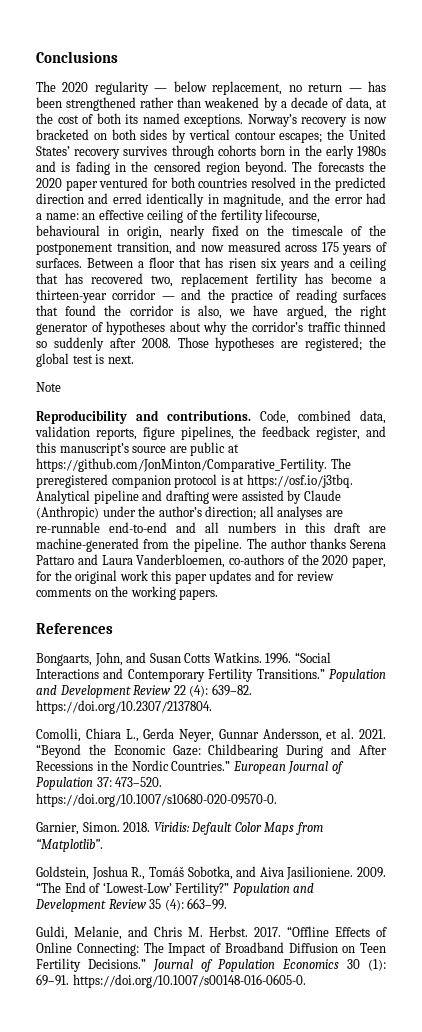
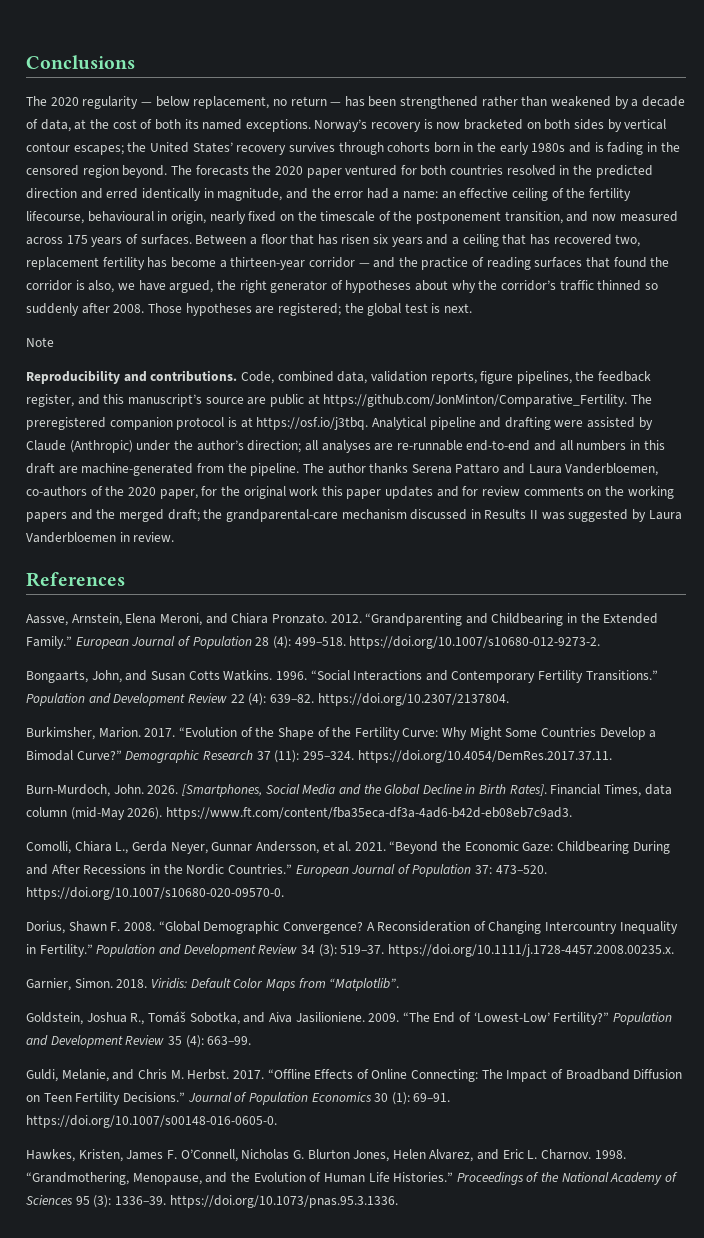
- The author thanks Serena Pattaro and Laura Vanderbloemen, co-authors of the 2020 paper, for the original work this paper updates and for review comments on the working papers.
+ The author thanks Serena Pattaro and Laura Vanderbloemen, co-authors of the 2020 paper, for the original work this paper updates and for review comments on the working papers and the merged draft; the grandparental-care mechanism discussed in Results II was suggested by Laura Vanderbloemen in review.
  References
+ Aassve, Arnstein, Elena Meroni, and Chiara Pronzato. 2012. “Grandparenting and Childbearing in the Extended Family.” European Journal of Population 28 (4): 499–518. https://doi.org/10.1007/s10680-012-9273-2.
+ Burkimsher, Marion. 2017. “Evolution of the Shape of the Fertility Curve: Why Might Some Countries Develop a Bimodal Curve?” Demographic Research 37 (11): 295–324. https://doi.org/10.4054/DemRes.2017.37.11.
+ Burn-Murdoch, John. 2026. [Smartphones, Social Media and the Global Decline in Birth Rates]. Financial Times, data column (mid-May 2026). https://www.ft.com/content/fba35eca-df3a-4ad6-b42d-eb08eb7c9ad3.
+ Dorius, Shawn F. 2008. “Global Demographic Convergence? A Reconsideration of Changing Intercountry Inequality in Fertility.” Population and Development Review 34 (3): 519–37. https://doi.org/10.1111/j.1728-4457.2008.00235.x.
+ Hawkes, Kristen, James F. O’Connell, Nicholas G. Blurton Jones, Helen Alvarez, and Eric L. Charnov. 1998. “Grandmothering, Menopause, and the Evolution of Human Life Histories.” Proceedings of the National Academy of Sciences 95 (3): 1336–39. https://doi.org/10.1073/pnas.95.3.1336.

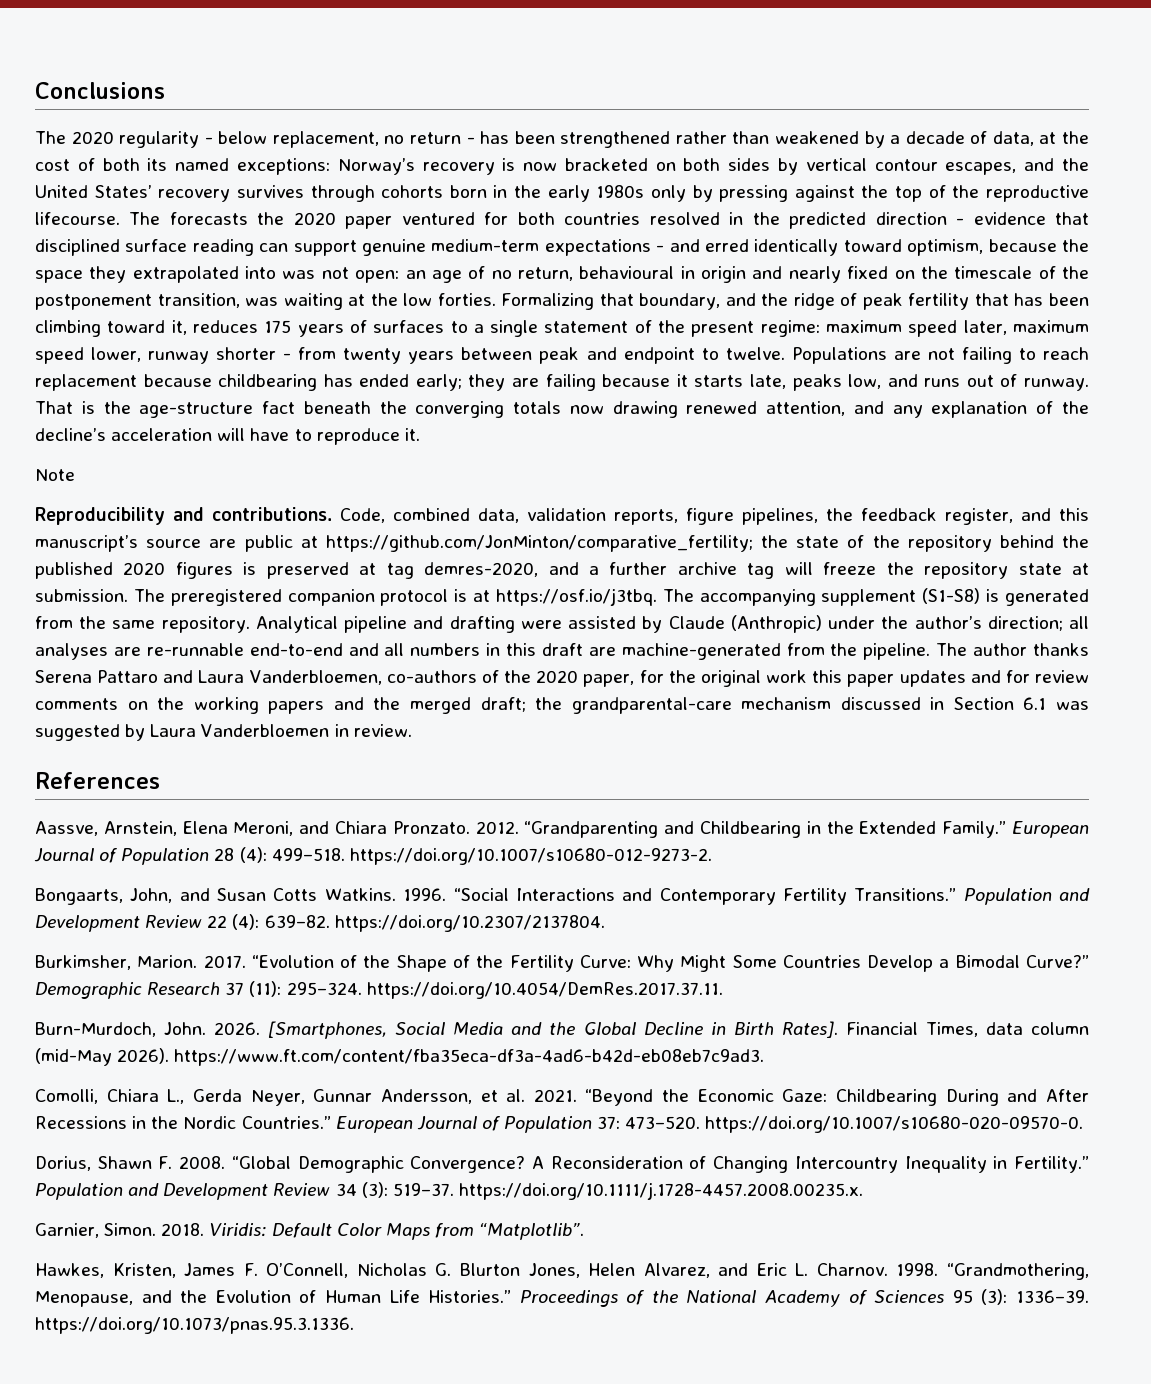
- The 2020 regularity — below replacement, no return — has been strengthened rather than weakened by a decade of data, at the cost of both its named exceptions. Norway’s recovery is now bracketed on both sides by vertical contour escapes; the United States’ recovery survives through cohorts born in the early 1980s and is fading in the censored region beyond.
+ The 2020 regularity - below replacement, no return - has been strengthened rather than weakened by a decade of data, at the cost of both its named exceptions: Norway’s recovery is now bracketed on both sides by vertical contour escapes, and the United States’ recovery survives through cohorts born in the early 1980s only by pressing against the top of the reproductive lifecourse.
- The forecasts the 2020 paper ventured for both countries resolved in the predicted direction and erred identically in magnitude, and the error had a name: an effective ceiling of the fertility lifecourse, behavioural in origin, nearly fixed on the timescale of the postponement transition, and now measured across 175 years of surfaces. Between a floor that has risen six years and a ceiling that has recovered two, replacement fertility has become a thirteen-year corridor — and the practice of reading surfaces that found the corridor is also, we have argued, the right generator of hypotheses about why the corridor’s traffic thinned so suddenly after 2008. Those hypotheses are registered; the global test is next.
+ The forecasts the 2020 paper ventured for both countries resolved in the predicted direction - evidence that disciplined surface reading can support genuine medium-term expectations - and erred identically toward optimism, because the space they extrapolated into was not open: an age of no return, behavioural in origin and nearly fixed on the timescale of the postponement transition, was waiting at the low forties. Formalizing that boundary, and the ridge of peak fertility that has been climbing toward it, reduces 175 years of surfaces to a single statement of the present regime: maximum speed later, maximum speed lower, runway shorter - from twenty years between peak and endpoint to twelve. Populations are not failing to reach replacement because childbearing has ended early; they are failing because it starts late, peaks low, and runs out of runway. That is the age-structure fact beneath the converging totals now drawing renewed attention, and any explanation of the decline’s acceleration will have to reproduce it.
- Code, combined data, validation reports, figure pipelines, the feedback register, and this manuscript’s source are public at https://github.com/JonMinton/Comparative_Fertility. The preregistered companion protocol is at https://osf.io/j3tbq. Analytical pipeline and drafting were assisted by Claude (Anthropic) under the author’s direction; all analyses are re-runnable end-to-end and all numbers in this draft are machine-generated from the pipeline.
+ Code, combined data, validation reports, figure pipelines, the feedback register, and this manuscript’s source are public at https://github.com/JonMinton/comparative_fertility; the state of the repository behind the published 2020 figures is preserved at tag demres-2020, and a further archive tag will freeze the repository state at submission. The preregistered companion protocol is at https://osf.io/j3tbq. The accompanying supplement (S1-S8) is generated from the same repository. Analytical pipeline and drafting were assisted by Claude (Anthropic) under the author’s direction; all analyses are re-runnable end-to-end and all numbers in this draft are machine-generated from the pipeline.
- The author thanks Serena Pattaro and Laura Vanderbloemen, co-authors of the 2020 paper, for the original work this paper updates and for review comments on the working papers and the merged draft; the grandparental-care mechanism discussed in Results II was suggested by Laura Vanderbloemen in review.
+ The author thanks Serena Pattaro and Laura Vanderbloemen, co-authors of the 2020 paper, for the original work this paper updates and for review comments on the working papers and the merged draft; the grandparental-care mechanism discussed in Section 6.1 was suggested by Laura Vanderbloemen in review.
- Goldstein, Joshua R., Tomáš Sobotka, and Aiva Jasilioniene. 2009. “The End of ‘Lowest-Low’ Fertility?” Population and Development Review 35 (4): 663–99.
- Guldi, Melanie, and Chris M. Herbst. 2017. “Offline Effects of Online Connecting: The Impact of Broadband Diffusion on Teen Fertility Decisions.” Journal of Population Economics 30 (1): 69–91. https://doi.org/10.1007/s00148-016-0605-0.

